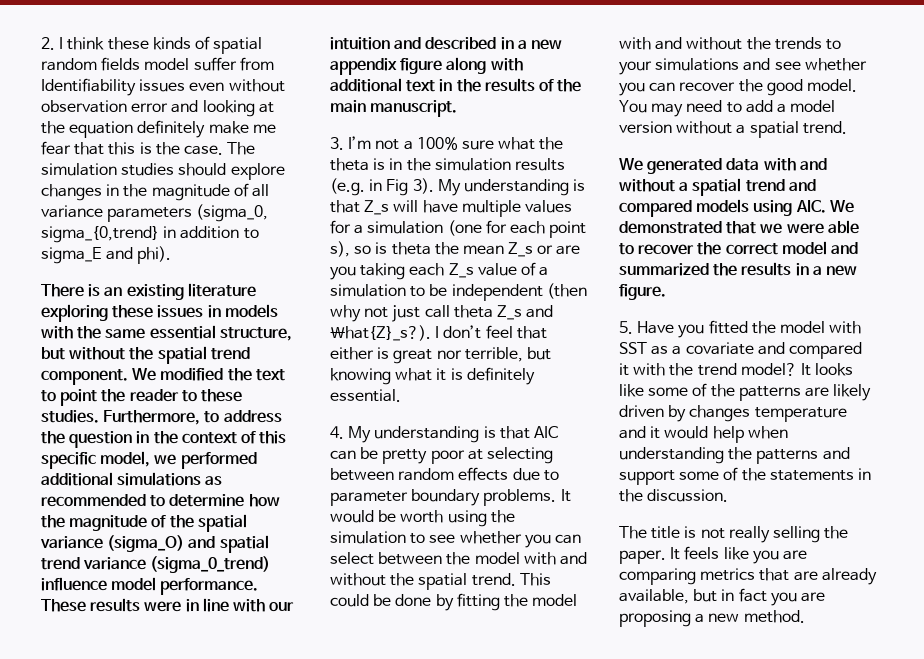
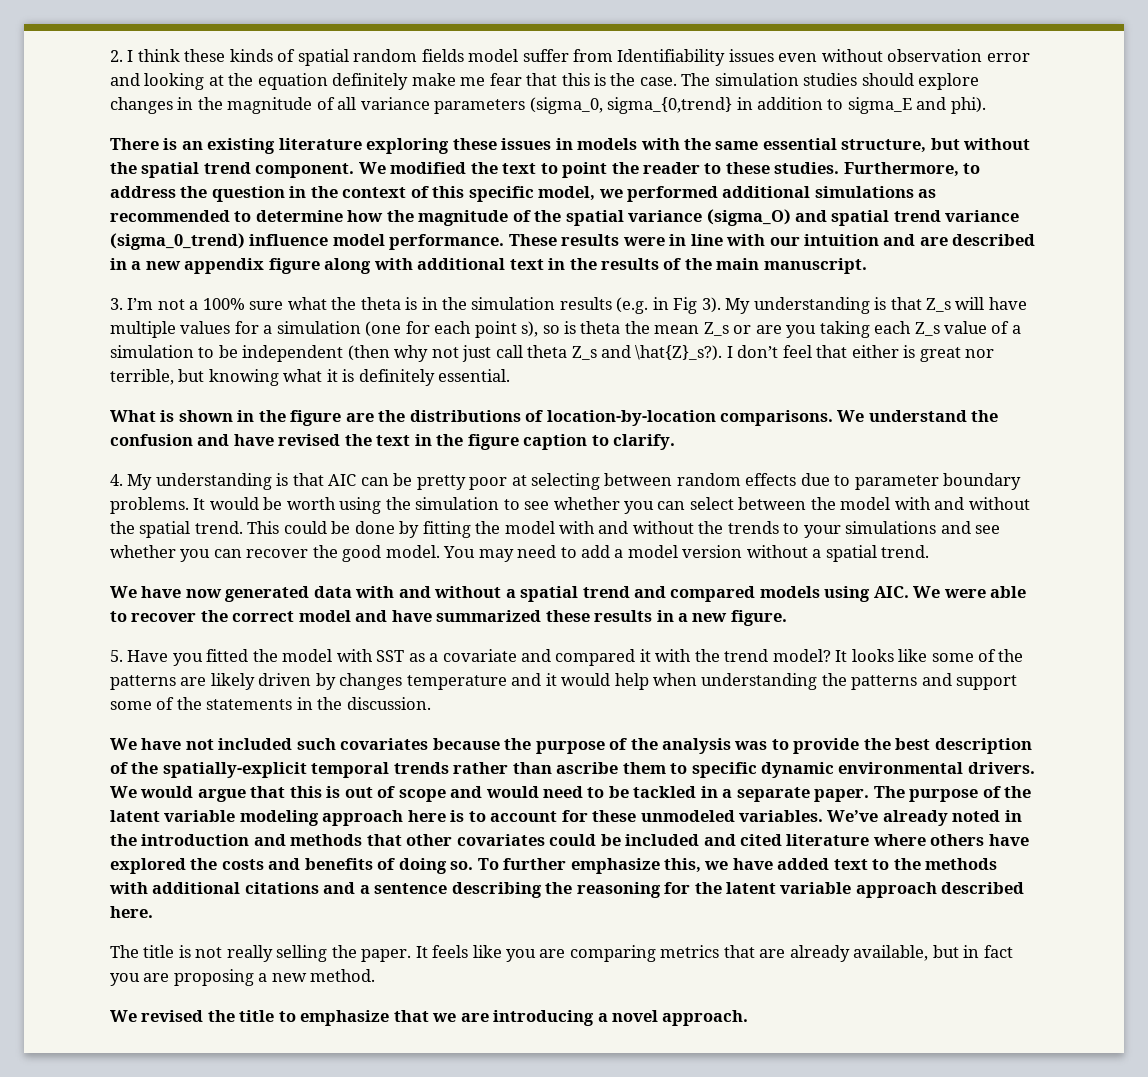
- These results were in line with our intuition and described in a new appendix figure along with additional text in the results of the main manuscript.
+ These results were in line with our intuition and are described in a new appendix figure along with additional text in the results of the main manuscript.
+ What is shown in the figure are the distributions of location-by-location comparisons. We understand the confusion and have revised the text in the figure caption to clarify.
- We generated data with and without a spatial trend and compared models using AIC. We demonstrated that we were able to recover the correct model and summarized the results in a new figure.
+ We have now generated data with and without a spatial trend and compared models using AIC. We were able to recover the correct model and have summarized these results in a new figure.
+ We have not included such covariates because the purpose of the analysis was to provide the best description of the spatially-explicit temporal trends rather than ascribe them to specific dynamic environmental drivers. We would argue that this is out of scope and would need to be tackled in a separate paper. The purpose of the latent variable modeling approach here is to account for these unmodeled variables. We’ve already noted in the introduction and methods that other covariates could be included and cited literature where others have explored the costs and benefits of doing so. To further emphasize this, we have added text to the methods with additional citations and a sentence describing the reasoning for the latent variable approach described here.
+ We revised the title to emphasize that we are introducing a novel approach.

